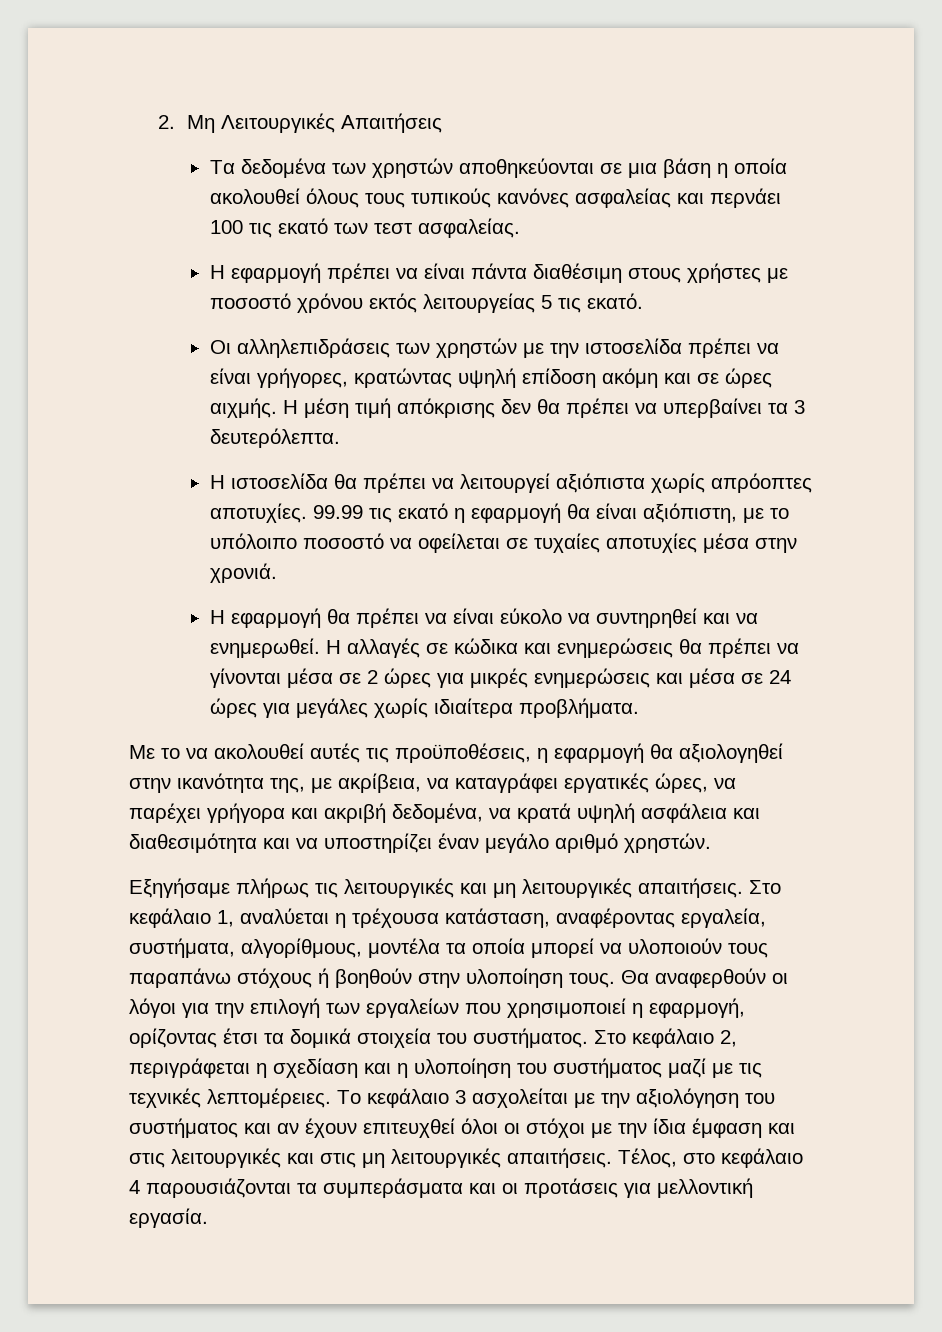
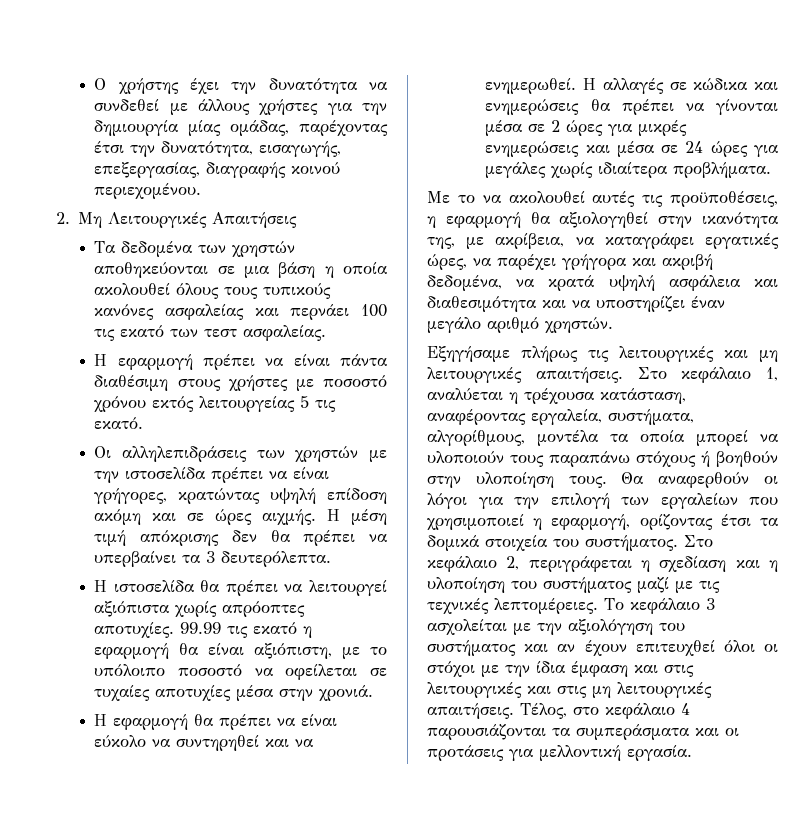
+ Ο χρήστης έχει την δυνατότητα να συνδεθεί με άλλους χρήστες για την δημιουργία μίας ομάδας, παρέχοντας έτσι την δυνατότητα, εισαγωγής, επεξεργασίας, διαγραφής κοινού περιεχομένου.

